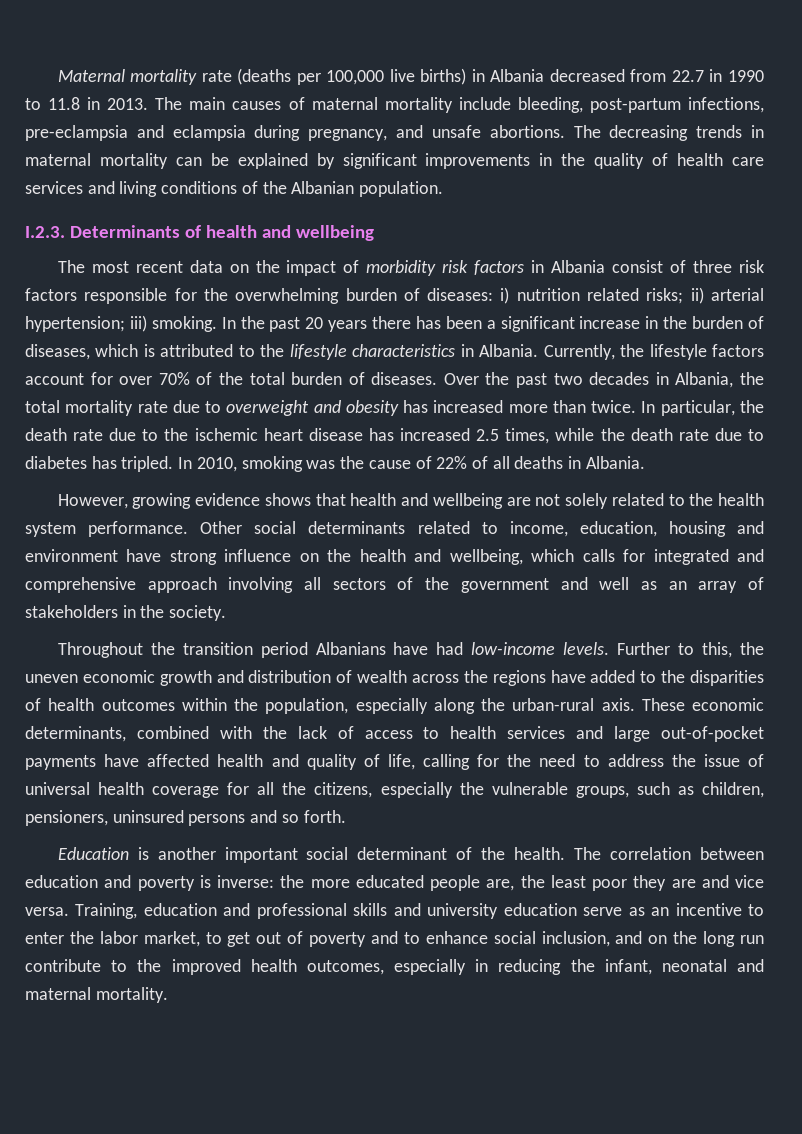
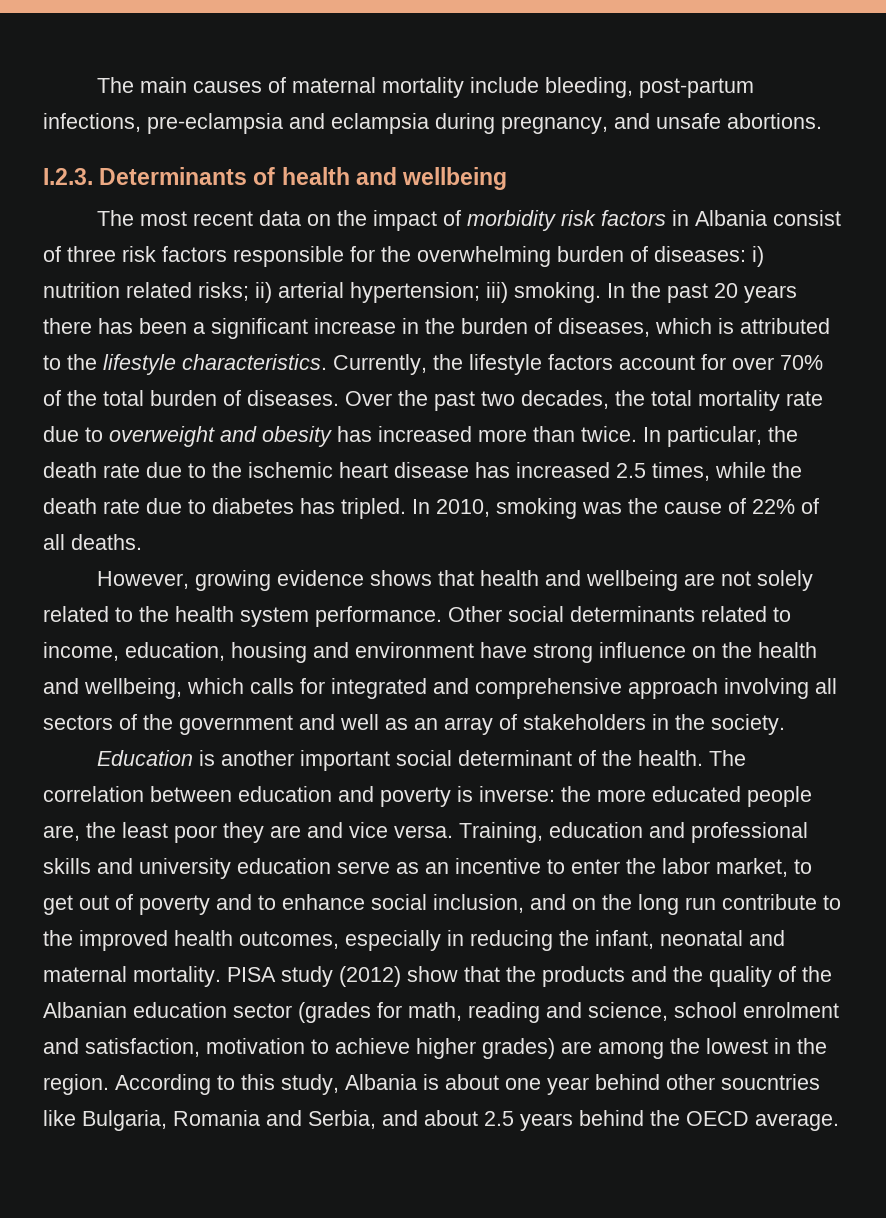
- Maternal mortality rate (deaths per 100,000 live births) in Albania decreased from 22.7 in 1990 to 11.8 in 2013.
- The decreasing trends in maternal mortality can be explained by significant improvements in the quality of health care services and living conditions of the Albanian population.
- In the past 20 years there has been a significant increase in the burden of diseases, which is attributed to the lifestyle characteristics in Albania.
+ In the past 20 years there has been a significant increase in the burden of diseases, which is attributed to the lifestyle characteristics.
- Over the past two decades in Albania, the total mortality rate due to overweight and obesity has increased more than twice.
+ Over the past two decades, the total mortality rate due to overweight and obesity has increased more than twice.
- In 2010, smoking was the cause of 22% of all deaths in Albania.
+ In 2010, smoking was the cause of 22% of all deaths.
- Throughout the transition period Albanians have had low-income levels. Further to this, the uneven economic growth and distribution of wealth across the regions have added to the disparities of health outcomes within the population, especially along the urban-rural axis. These economic determinants, combined with the lack of access to health services and large out-of-pocket payments have affected health and quality of life, calling for the need to address the issue of universal health coverage for all the citizens, especially the vulnerable groups, such as children, pensioners, uninsured persons and so forth.
+ PISA study (2012) show that the products and the quality of the Albanian education sector (grades for math, reading and science, school enrolment and satisfaction, motivation to achieve higher grades) are among the lowest in the region. According to this study, Albania is about one year behind other soucntries like Bulgaria, Romania and Serbia, and about 2.5 years behind the OECD average.

